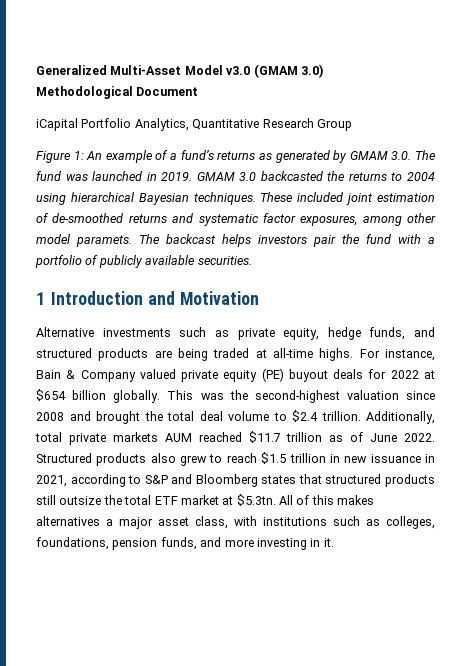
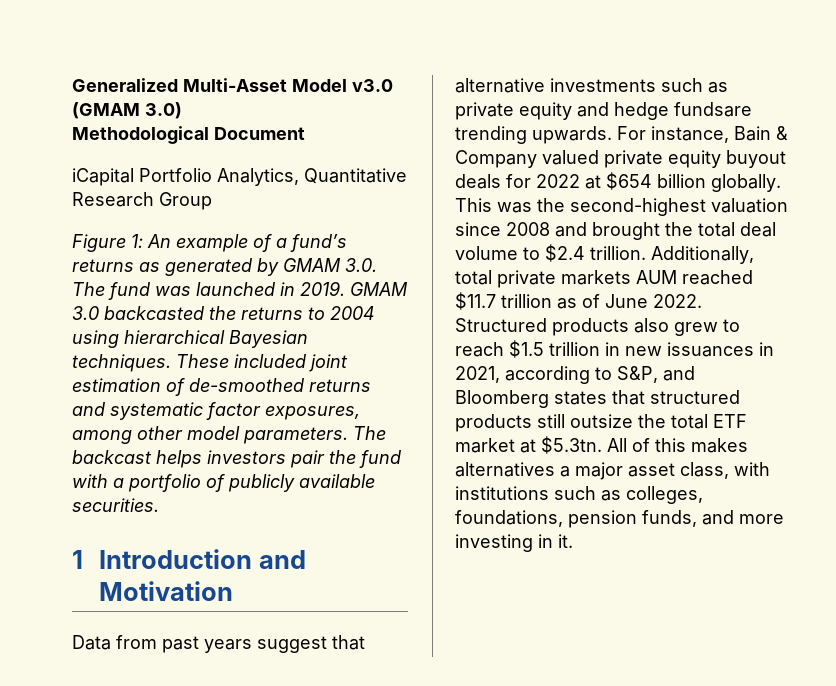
- These included joint estimation of de-smoothed returns and systematic factor exposures, among other model paramets.
+ These included joint estimation of de-smoothed returns and systematic factor exposures, among other model parameters.
- Alternative investments such as private equity, hedge funds, and structured products are being traded at all-time highs.
+ Data from past years suggest that alternative investments such as private equity and hedge fundsare trending upwards.
- For instance, Bain & Company valued private equity (PE) buyout deals for 2022 at $654 billion globally.
+ For instance, Bain & Company valued private equity buyout deals for 2022 at $654 billion globally.
- Structured products also grew to reach $1.5 trillion in new issuance in 2021, according to S&P and Bloomberg states that structured products still outsize the total ETF market at $5.3tn. All of this makes alternatives a major asset class, with institutions such as colleges, foundations, pension funds, and more investing in it.
+ Structured products also grew to reach $1.5 trillion in new issuances in 2021, according to S&P, and Bloomberg states that structured products still outsize the total ETF market at $5.3tn. All of this makes alternatives a major asset class, with institutions such as colleges, foundations, pension funds, and more investing in it.

